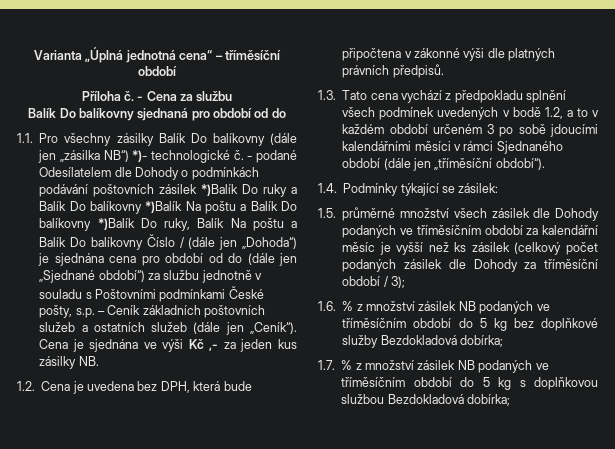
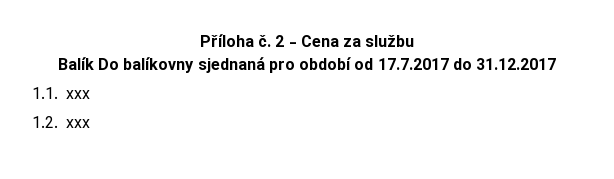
- Varianta „Úplná jednotná cena“ – tříměsíční období
- - Cena za službu
+ 2 - Cena za službu
- Balík Do balíkovny sjednaná pro období od do
+ Balík Do balíkovny sjednaná pro období od 17.7.2017 do 31.12.2017
- 1.1. Pro všechny zásilky Balík Do balíkovny (dále jen „zásilka NB“) *)- technologické č. - podané Odesílatelem dle Dohody o podmínkách podávání poštovních zásilek *)Balík Do ruky a Balík Do balíkovny *)Balík Na poštu a Balík Do balíkovny *)Balík Do ruky, Balík Na poštu a Balík Do balíkovny Číslo / (dále jen „Dohoda“) je sjednána cena pro období od do (dále jen „Sjednané období“) za službu jednotně v souladu s Poštovními podmínkami České pošty, s.p. – Ceník základních poštovních služeb a ostatních služeb (dále jen „Ceník“). Cena je sjednána ve výši Kč ,- za jeden kus zásilky NB.
- 1.2. Cena je uvedena bez DPH, která bude připočtena v zákonné výši dle platných právních předpisů.
- 1.3. Tato cena vychází z předpokladu splnění všech podmínek uvedených v bodě 1.2, a to v každém období určeném 3 po sobě jdoucími kalendářními měsíci v rámci Sjednaného období (dále jen „tříměsíční období“).
- 1.4. Podmínky týkající se zásilek:
- 1.5. průměrné množství všech zásilek dle Dohody podaných ve tříměsíčním období za kalendářní měsíc je vyšší než ks zásilek (celkový počet podaných zásilek dle Dohody za tříměsíční období / 3);
- 1.6. % z množství zásilek NB podaných ve tříměsíčním období do 5 kg bez doplňkové služby Bezdokladová dobírka;
- 1.7. % z množství zásilek NB podaných ve tříměsíčním období do 5 kg s doplňkovou službou Bezdokladová dobírka;
+ 1.1. xxx
+ 1.2. xxx

